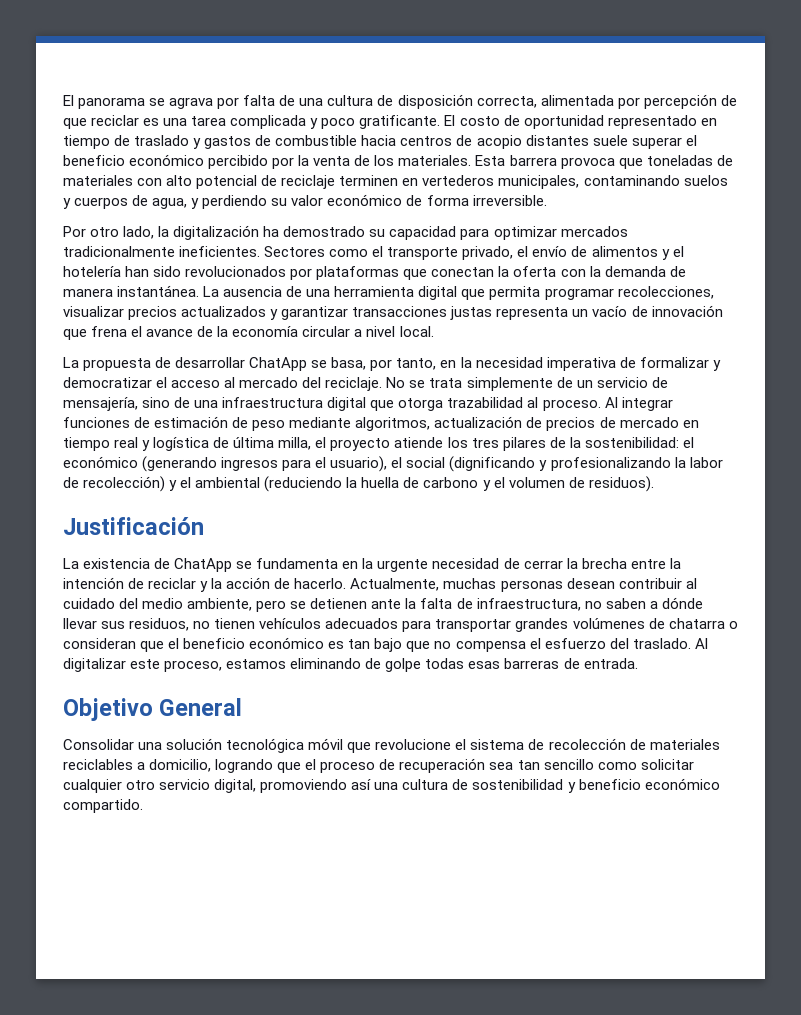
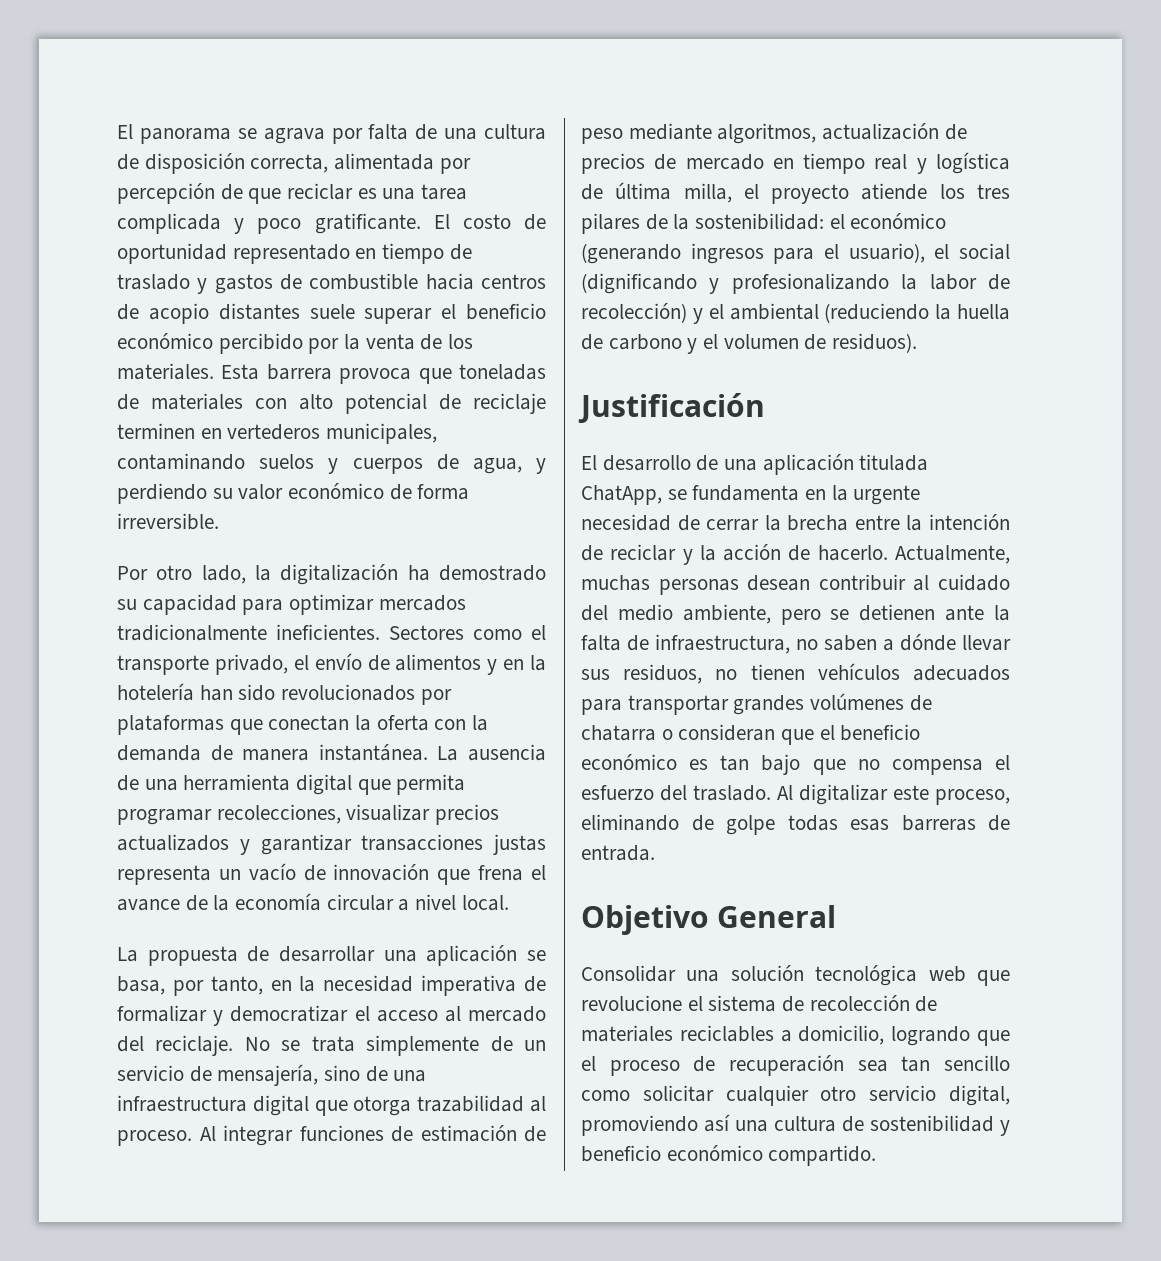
- Sectores como el transporte privado, el envío de alimentos y el hotelería han sido revolucionados por plataformas que conectan la oferta con la demanda de manera instantánea.
+ Sectores como el transporte privado, el envío de alimentos y en la hotelería han sido revolucionados por plataformas que conectan la oferta con la demanda de manera instantánea.
- La propuesta de desarrollar ChatApp se basa, por tanto, en la necesidad imperativa de formalizar y democratizar el acceso al mercado del reciclaje.
+ La propuesta de desarrollar una aplicación se basa, por tanto, en la necesidad imperativa de formalizar y democratizar el acceso al mercado del reciclaje.
- La existencia de ChatApp se fundamenta en la urgente necesidad de cerrar la brecha entre la intención de reciclar y la acción de hacerlo.
+ El desarrollo de una aplicación titulada ChatApp, se fundamenta en la urgente necesidad de cerrar la brecha entre la intención de reciclar y la acción de hacerlo.
- Al digitalizar este proceso, estamos eliminando de golpe todas esas barreras de entrada.
+ Al digitalizar este proceso, eliminando de golpe todas esas barreras de entrada.
- Consolidar una solución tecnológica móvil que revolucione el sistema de recolección de materiales reciclables a domicilio, logrando que el proceso de recuperación sea tan sencillo como solicitar cualquier otro servicio digital, promoviendo así una cultura de sostenibilidad y beneficio económico compartido.
+ Consolidar una solución tecnológica web que revolucione el sistema de recolección de materiales reciclables a domicilio, logrando que el proceso de recuperación sea tan sencillo como solicitar cualquier otro servicio digital, promoviendo así una cultura de sostenibilidad y beneficio económico compartido.

